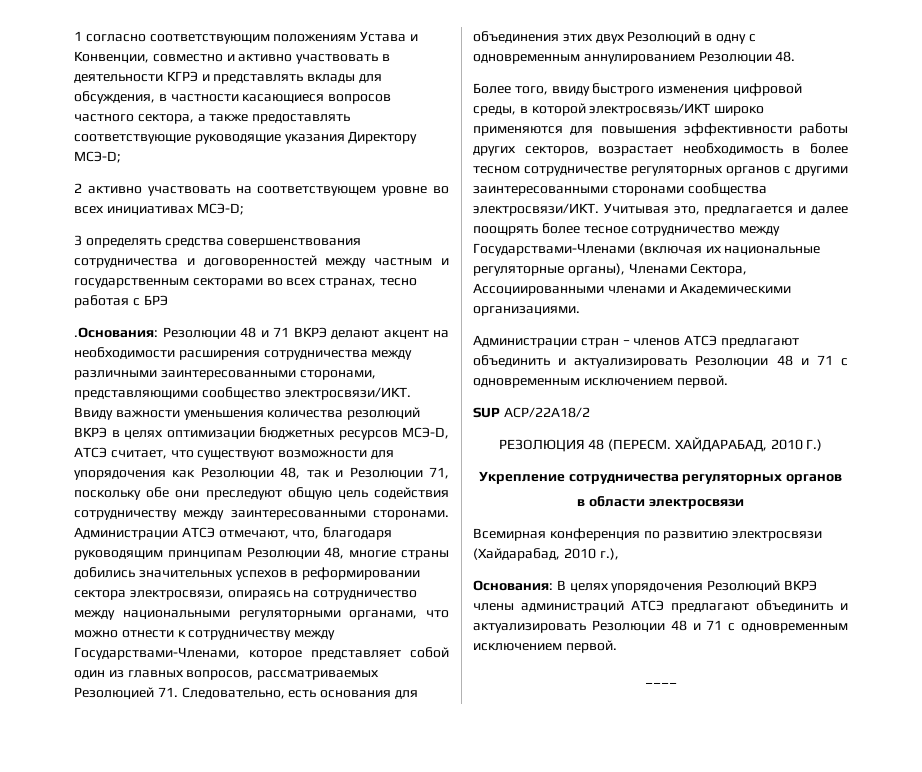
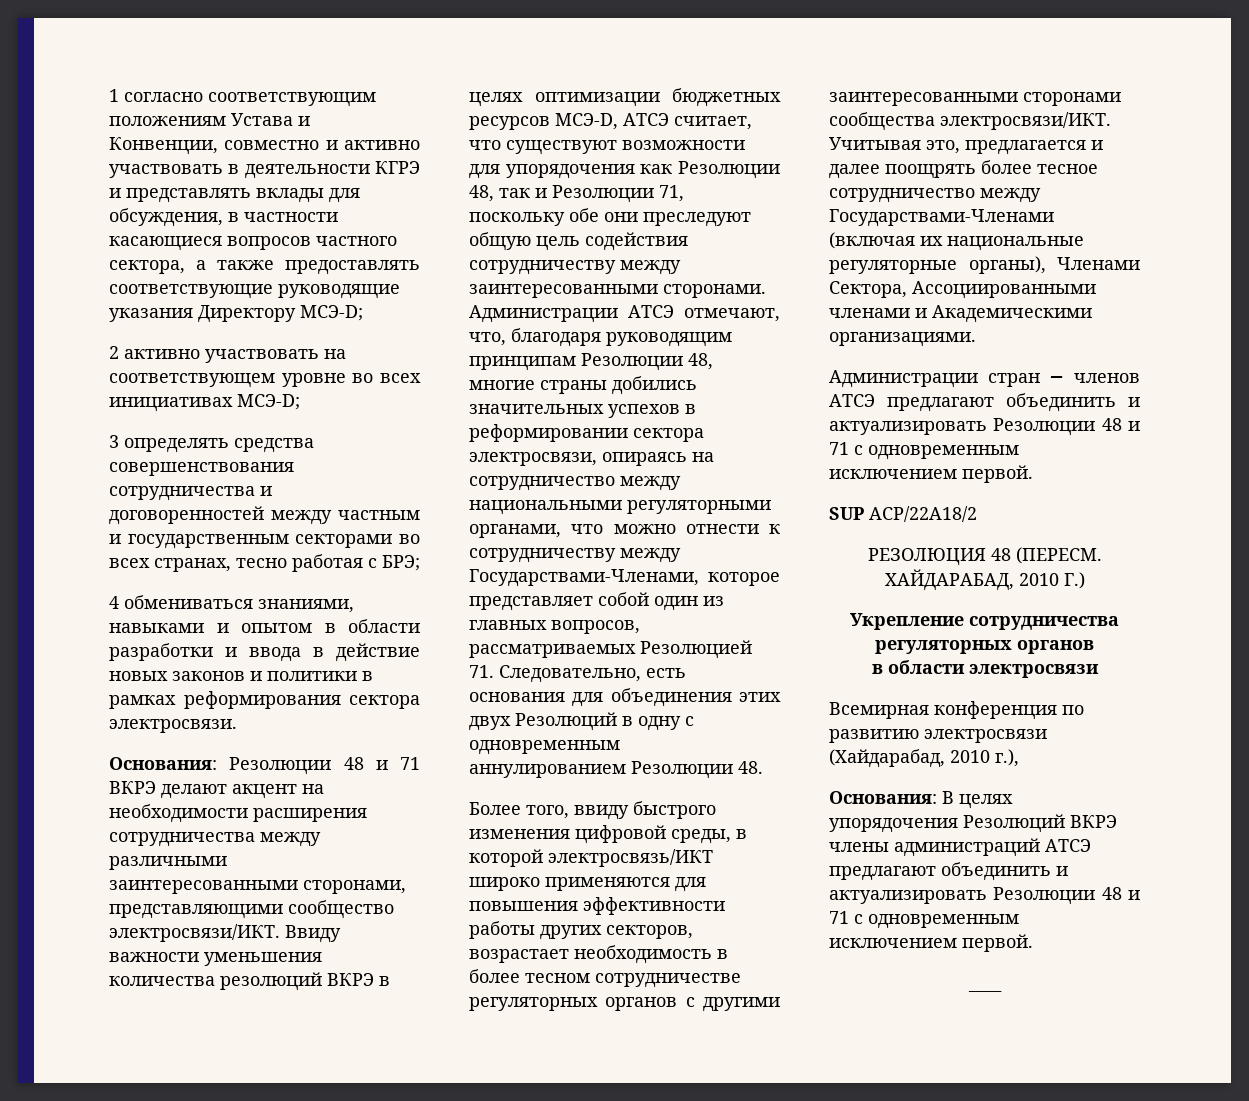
- 3 определять средства совершенствования сотрудничества и договоренностей между частным и государственным секторами во всех странах, тесно работая с БРЭ
- .Основания: Резолюции 48 и 71 ВКРЭ делают акцент на необходимости расширения сотрудничества между различными заинтересованными сторонами, представляющими сообщество электросвязи/ИКТ.
+ 3 определять средства совершенствования сотрудничества и договоренностей между частным и государственным секторами во всех странах, тесно работая с БРЭ;
+ 4 обмениваться знаниями, навыками и опытом в области разработки и ввода в действие новых законов и политики в рамках реформирования сектора электросвязи.
+ Основания: Резолюции 48 и 71 ВКРЭ делают акцент на необходимости расширения сотрудничества между различными заинтересованными сторонами, представляющими сообщество электросвязи/ИКТ.

